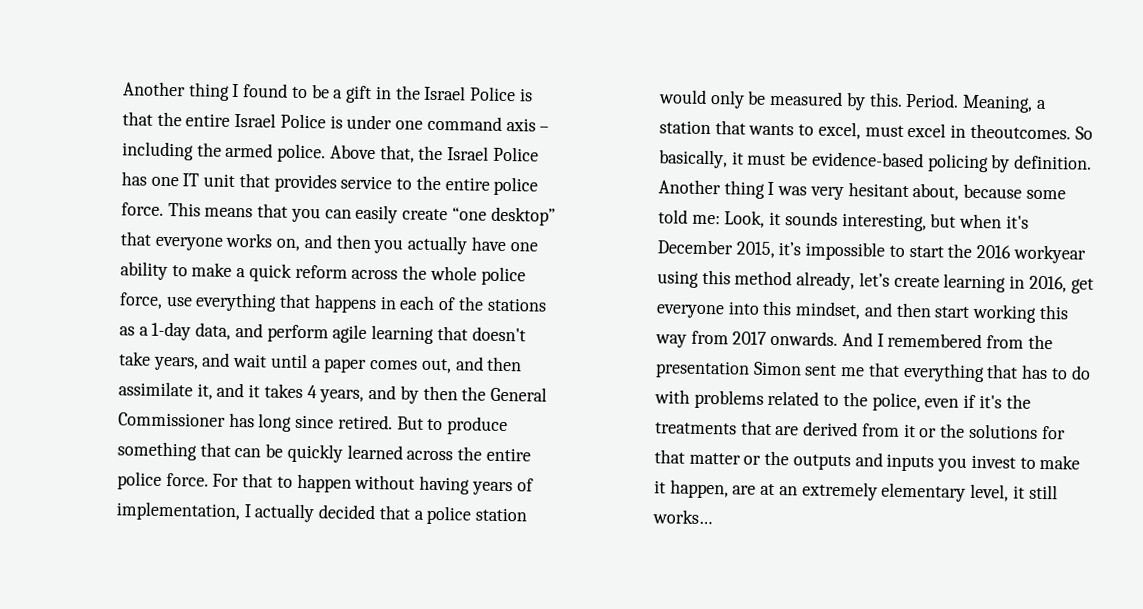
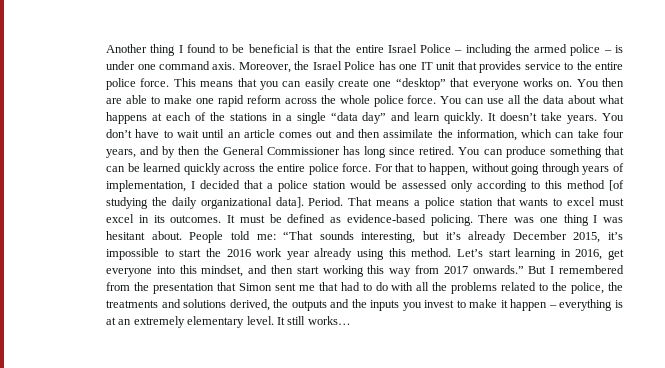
- Another thing I found to be a gift in the Israel Police is that the entire Israel Police is under one command axis – including the armed police. Above that, the Israel Police has one IT unit that provides service to the entire police force.
+ Another thing I found to be beneficial is that the entire Israel Police – including the armed police – is under one command axis. Moreover, the Israel Police has one IT unit that provides service to the entire police force.
- This means that you can easily create “one desktop” that everyone works on, and then you actually have one ability to make a quick reform across the whole police force, use everything that happens in each of the stations as a 1-day data, and perform agile learning that doesn't take years, and wait until a paper comes out, and then assimilate it, and it takes 4 years, and by then the General Commissioner has long since retired.
+ This means that you can easily create one “desktop” that everyone works on. You then are able to make one rapid reform across the whole police force. You can use all the data about what happens at each of the stations in a single “data day” and learn quickly. It doesn’t take years. You don’t have to wait until an article comes out and then assimilate the information, which can take four years, and by then the General Commissioner has long since retired.
- But to produce something that can be quickly learned across the entire police force.
+ You can produce something that can be learned quickly across the entire police force.
- For that to happen without having years of implementation, I actually decided that a police station would only be measured by this. Period. Meaning, a station that wants to excel, must excel in theoutcomes. So basically, it must be evidence-based policing by definition. Another thing I was very hesitant about, because some told me: Look, it sounds interesting, but when it's December 2015, it’s impossible to start the 2016 workyear using this method already, let’s create learning in 2016, get everyone into this mindset, and then start working this way from 2017 onwards. And I remembered from the presentation Simon sent me that everything that has to do with problems related to the police, even if it's the treatments that are derived from it or the solutions for that matter or the outputs and inputs you invest to make it happen, are at an extremely elementary level, it still works…
+ For that to happen, without going through years of implementation, I decided that a police station would be assessed only according to this method [of studying the daily organizational data]. Period. That means a police station that wants to excel must excel in its outcomes. It must be defined as evidence-based policing. There was one thing I was hesitant about. People told me: “That sounds interesting, but it’s already December 2015, it’s impossible to start the 2016 work year already using this method. Let’s start learning in 2016, get everyone into this mindset, and then start working this way from 2017 onwards.” But I remembered from the presentation that Simon sent me that had to do with all the problems related to the police, the treatments and solutions derived, the outputs and the inputs you invest to make it happen – everything is at an extremely elementary level. It still works…

